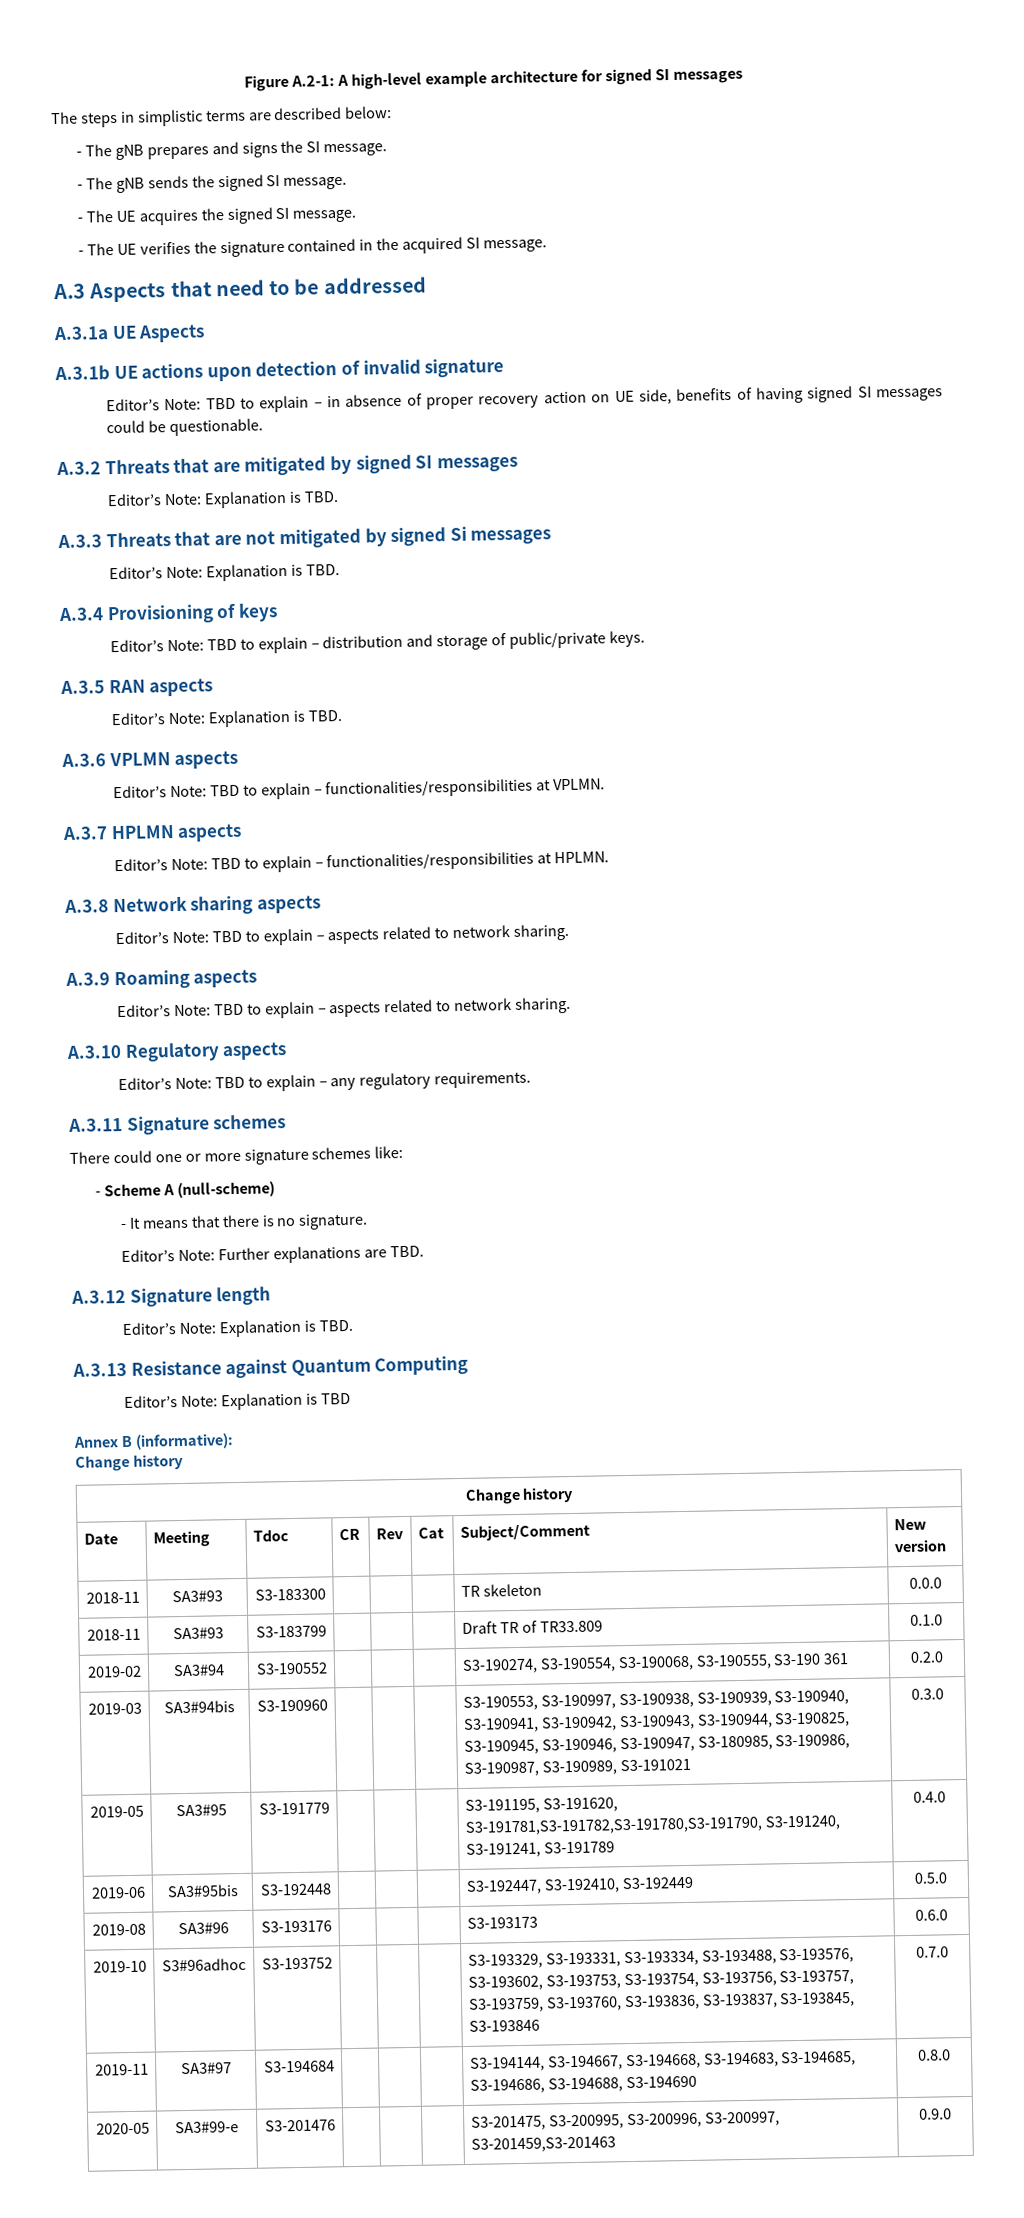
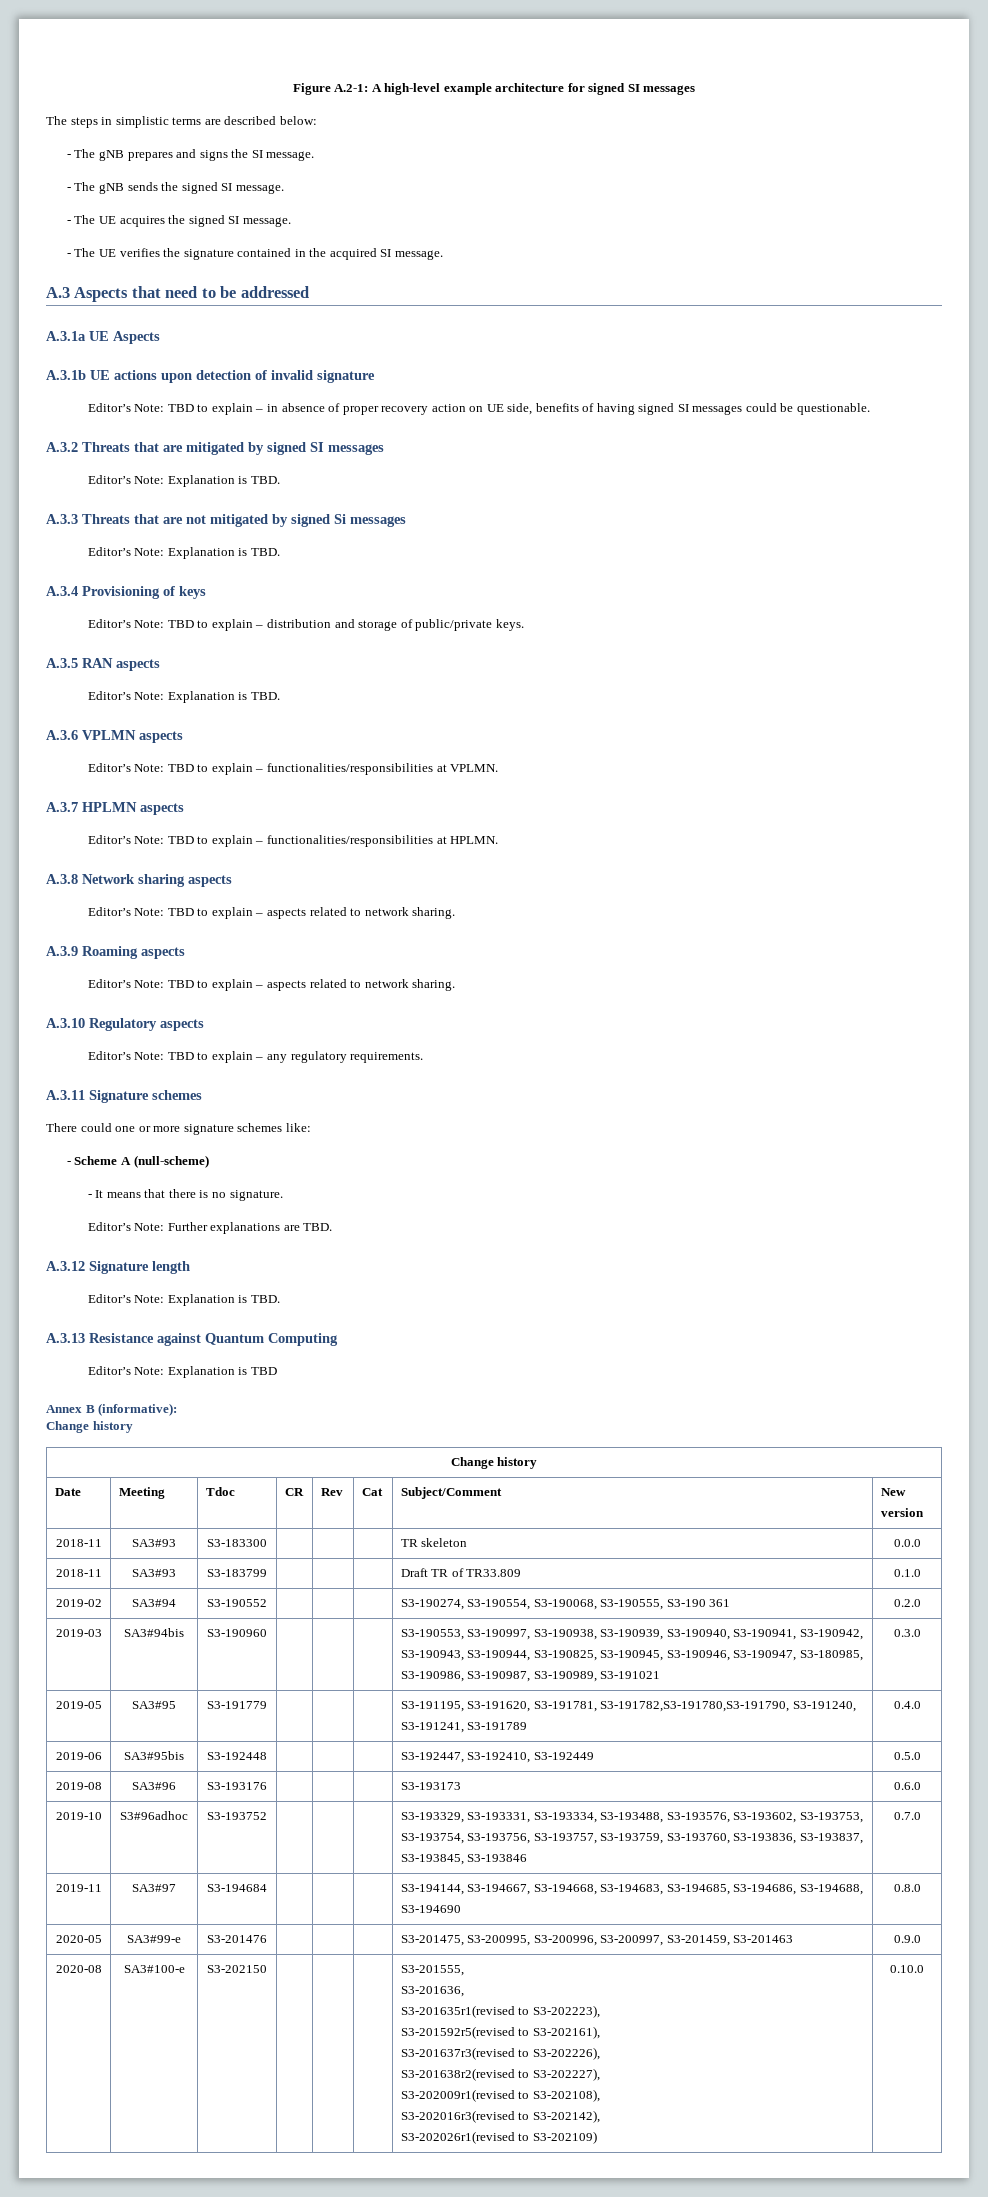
- 2019-05 | SA3#95 | S3-191779 | | | | S3-191195, S3-191620, S3-191781,S3-191782,S3-191780,S3-191790, S3-191240, S3-191241, S3-191789 | 0.4.0
+ 2019-05 | SA3#95 | S3-191779 | | | | S3-191195, S3-191620, S3-191781, S3-191782,S3-191780,S3-191790, S3-191240, S3-191241, S3-191789 | 0.4.0
- 2020-05 | SA3#99-e | S3-201476 | | | | S3-201475, S3-200995, S3-200996, S3-200997, S3-201459,S3-201463 | 0.9.0
+ 2020-05 | SA3#99-e | S3-201476 | | | | S3-201475, S3-200995, S3-200996, S3-200997, S3-201459, S3-201463 | 0.9.0
+ 2020-08 | SA3#100-e | S3-202150 | | | | S3-201555,
+ S3-201636,
+ S3-201635r1(revised to S3-202223),
+ S3-201592r5(revised to S3-202161),
+ S3-201637r3(revised to S3-202226),
+ S3-201638r2(revised to S3-202227),
+ S3-202009r1(revised to S3-202108),
+ S3-202016r3(revised to S3-202142),
+ S3-202026r1(revised to S3-202109) | 0.10.0

